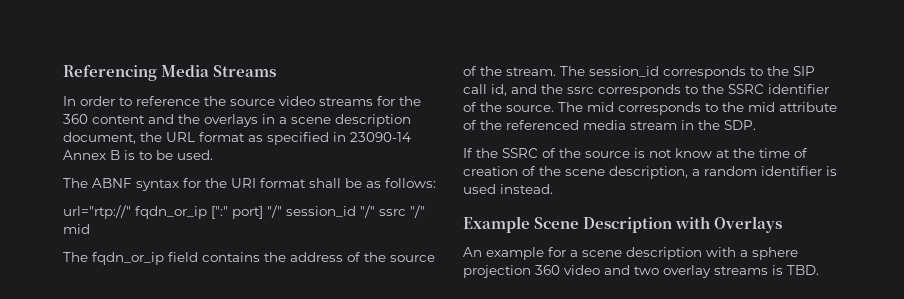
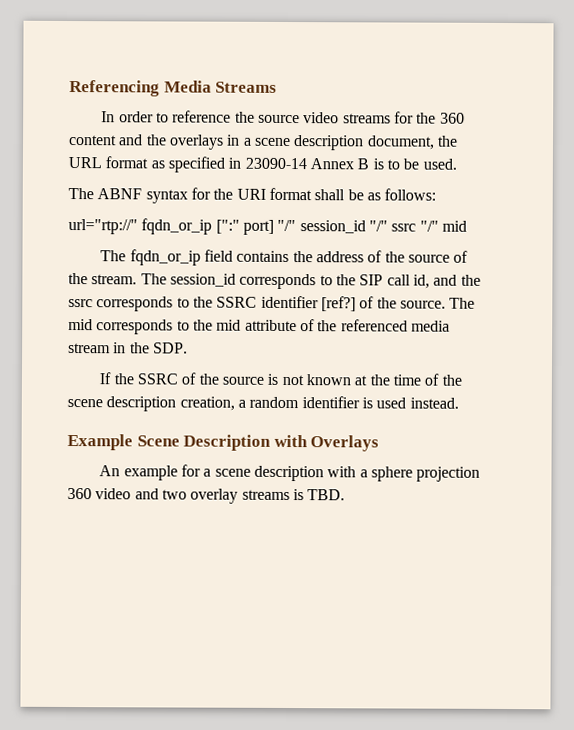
- The session_id corresponds to the SIP call id, and the ssrc corresponds to the SSRC identifier of the source.
+ The session_id corresponds to the SIP call id, and the ssrc corresponds to the SSRC identifier [ref?] of the source.
- If the SSRC of the source is not know at the time of creation of the scene description, a random identifier is used instead.
+ If the SSRC of the source is not known at the time of the scene description creation, a random identifier is used instead.

